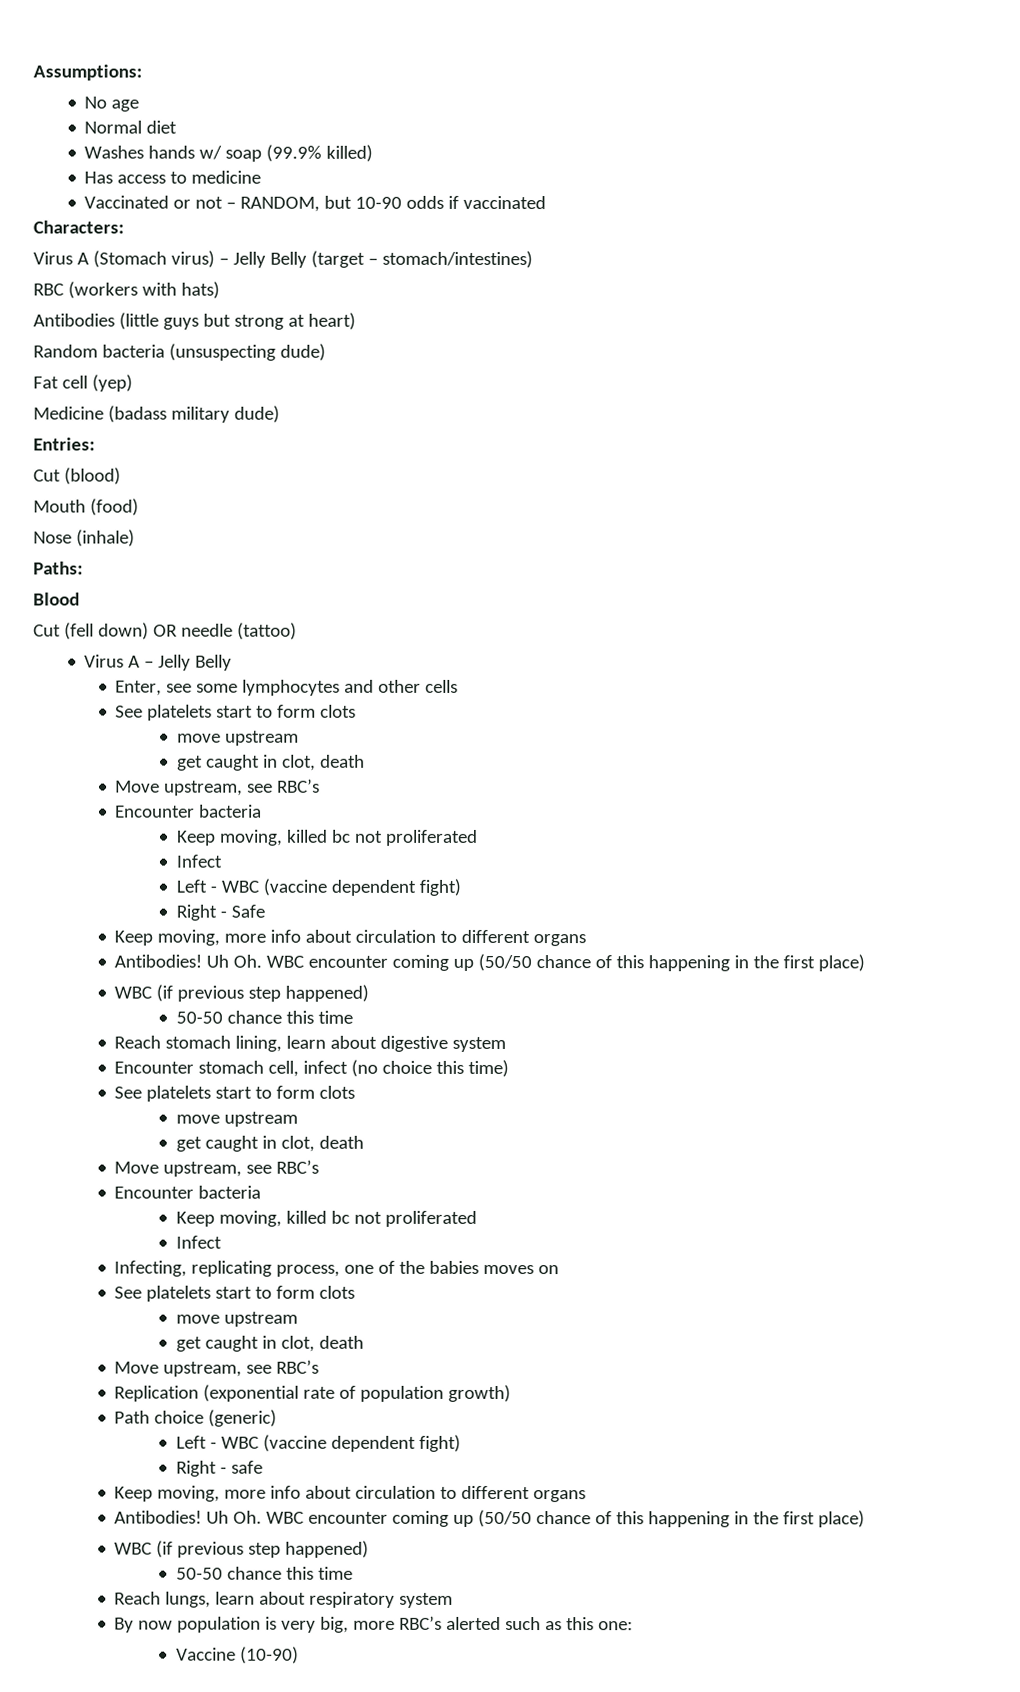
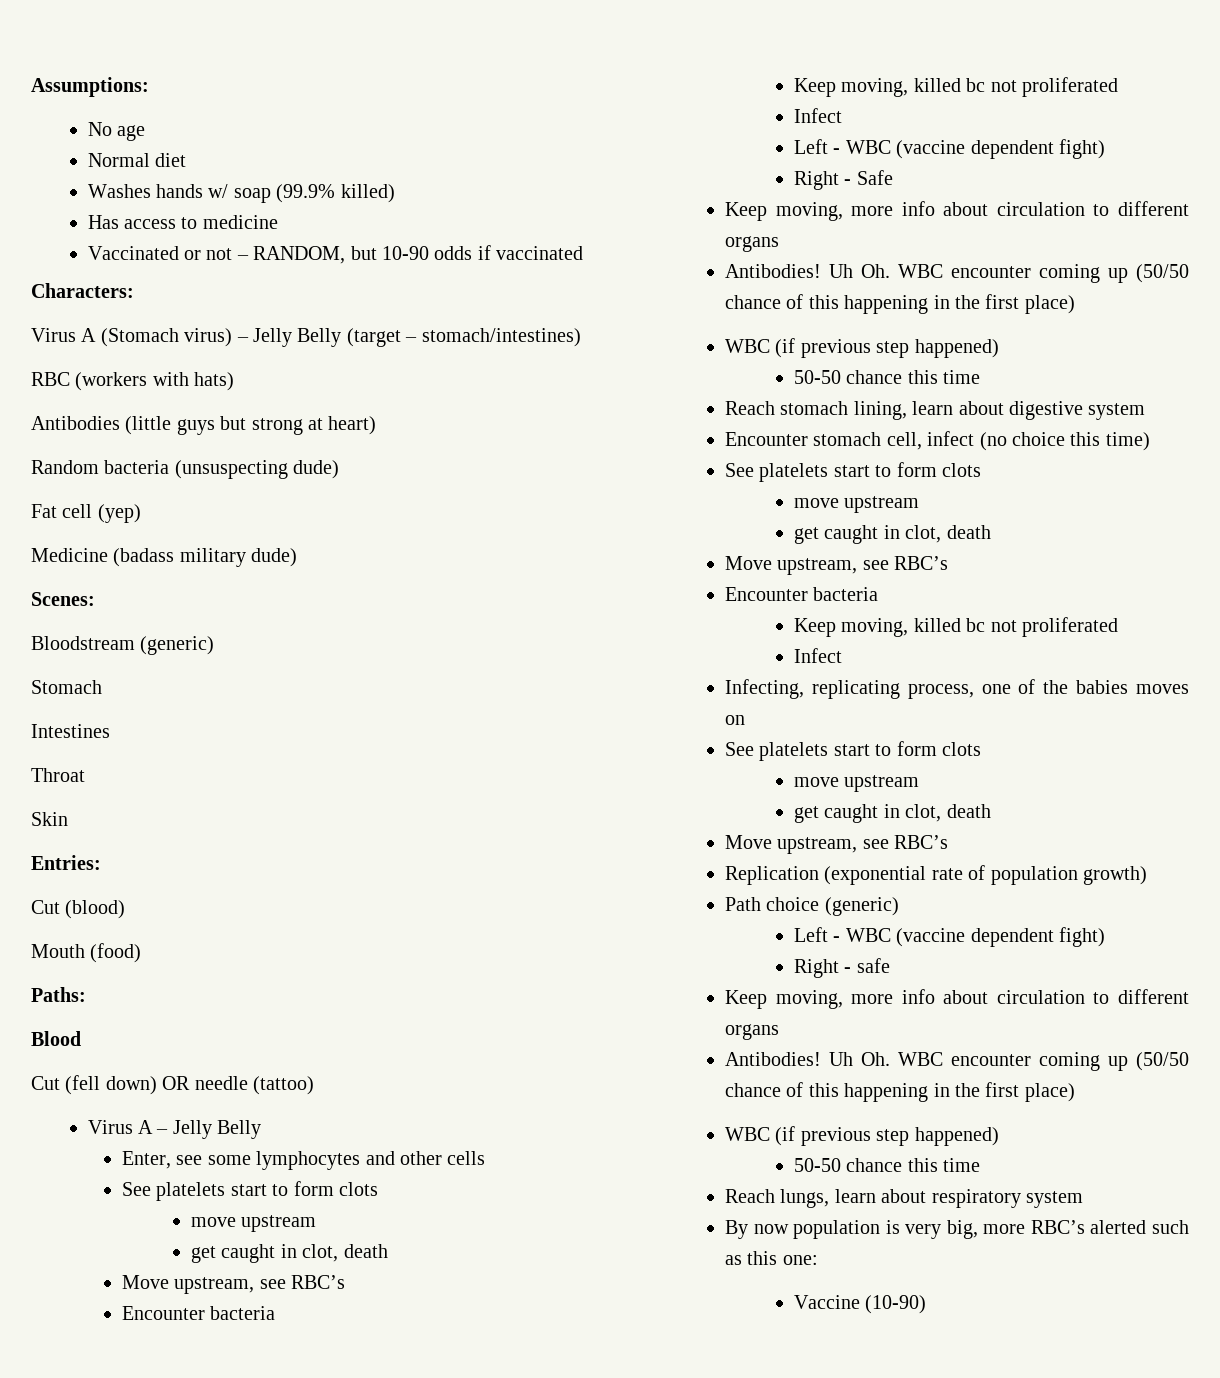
+ Scenes:
+ Bloodstream (generic)
+ Stomach
+ Intestines
+ Throat
+ Skin
- Nose (inhale)

